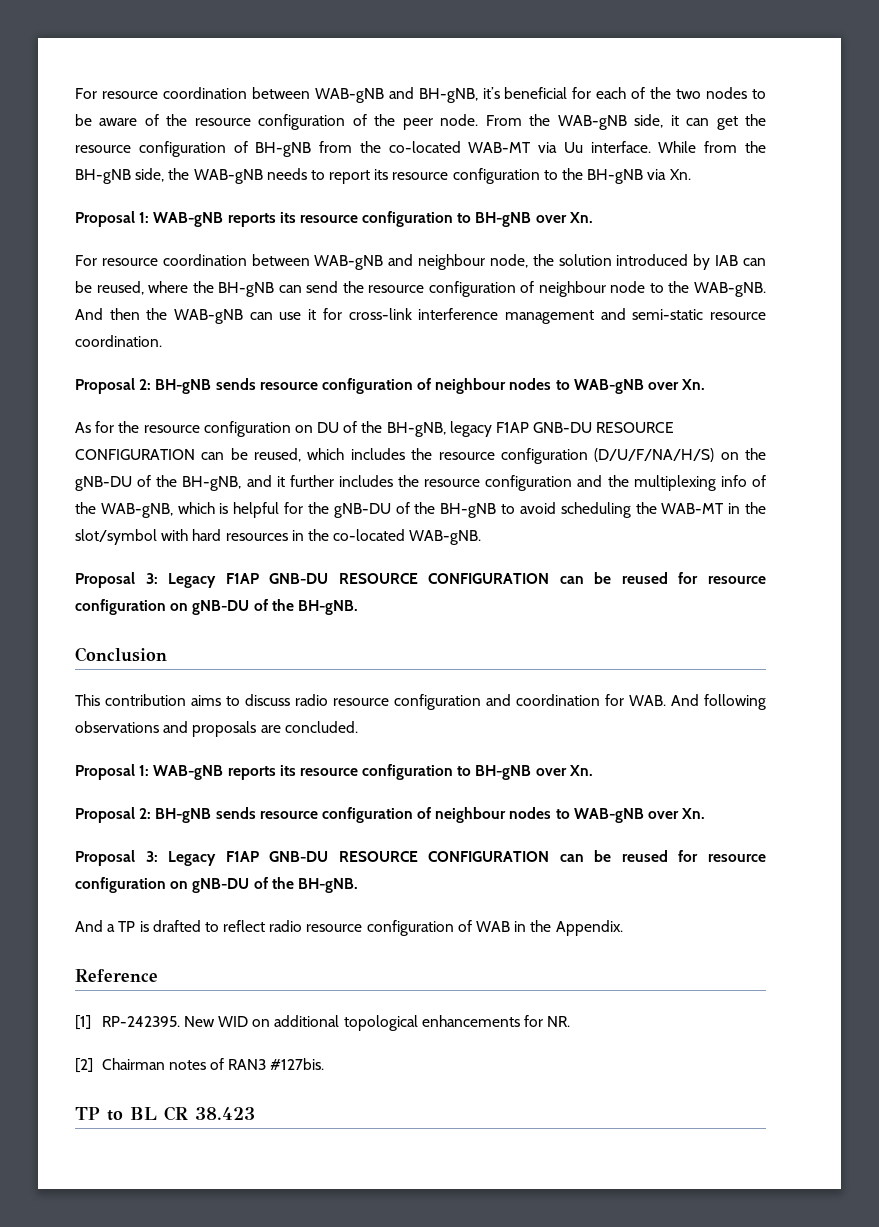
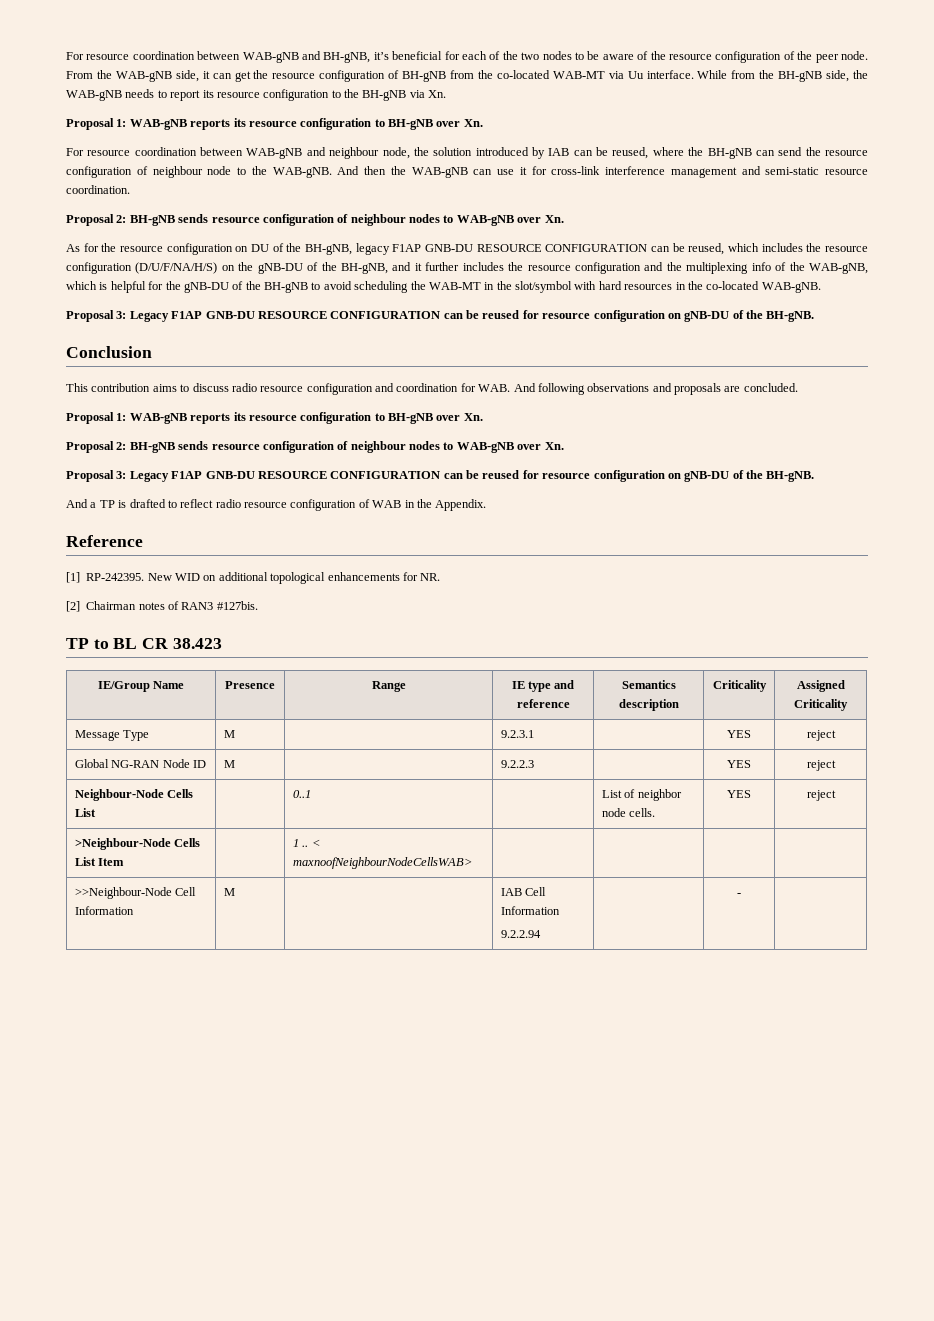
+ IE/Group Name | Presence | Range | IE type and reference | Semantics description | Criticality | Assigned Criticality
+ Message Type | M | | 9.2.3.1 | | YES | reject
+ Global NG-RAN Node ID | M | | 9.2.2.3 | | YES | reject
+ Neighbour-Node Cells List | | 0..1 | | List of neighbor node cells. | YES | reject
+ >Neighbour-Node Cells List Item | | 1 .. < maxnoofNeighbourNodeCellsWAB> | | | |
+ >>Neighbour-Node Cell Information | M | | IAB Cell Information
+ 9.2.2.94 | | - |

